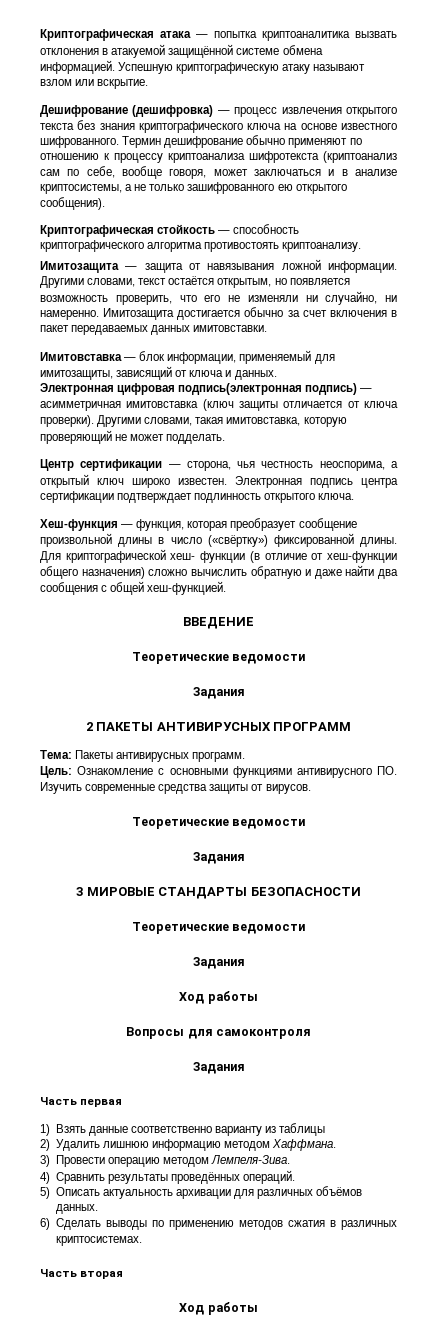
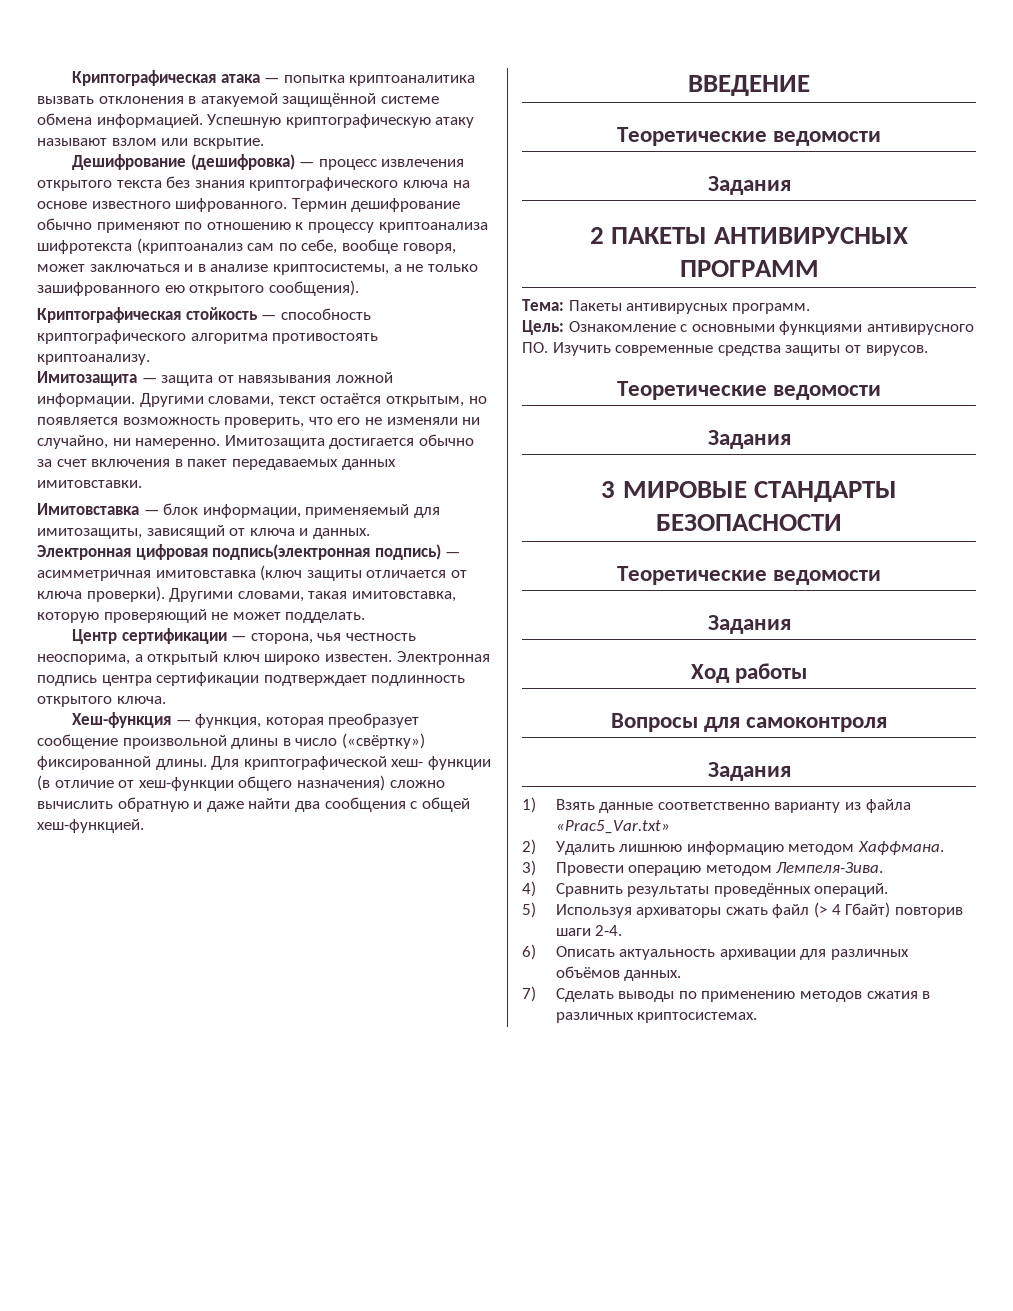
- Часть первая
- 1) Взять данные соответственно варианту из таблицы
+ 1) Взять данные соответственно варианту из файла «Prac5_Var.txt»
- 5) Описать актуальность архивации для различных объёмов данных.
+ 5) Используя архиваторы сжать файл (> 4 Гбайт) повторив шаги 2-4.
+ 6) Описать актуальность архивации для различных объёмов данных.
- 6) Сделать выводы по применению методов сжатия в различных криптосистемах.
+ 7) Сделать выводы по применению методов сжатия в различных криптосистемах.
- Часть вторая
- Ход работы

